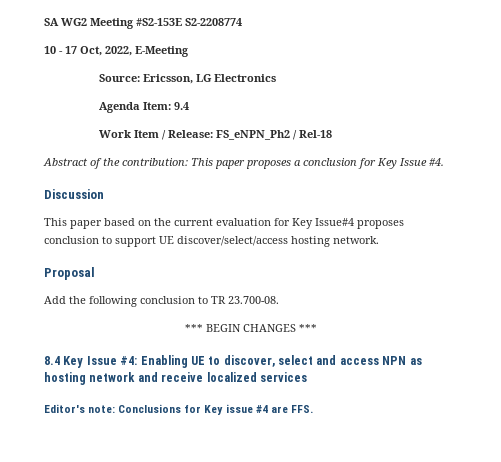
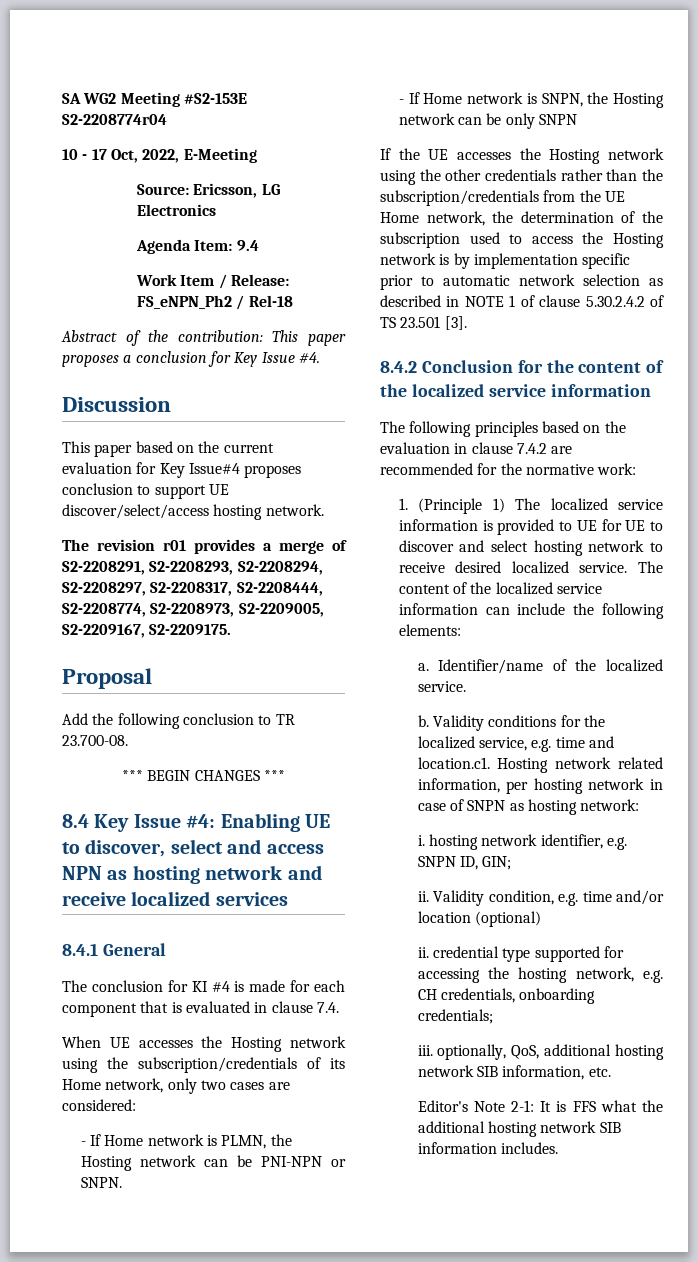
- SA WG2 Meeting #S2-153E S2-2208774
+ SA WG2 Meeting #S2-153E S2-2208774r04
+ The revision r01 provides a merge of S2-2208291, S2-2208293, S2-2208294, S2-2208297, S2-2208317, S2-2208444, S2-2208774, S2-2208973, S2-2209005, S2-2209167, S2-2209175.
- Editor's note: Conclusions for Key issue #4 are FFS.
+ 8.4.1 General
+ The conclusion for KI #4 is made for each component that is evaluated in clause 7.4.
+ When UE accesses the Hosting network using the subscription/credentials of its Home network, only two cases are considered:
+ - If Home network is PLMN, the Hosting network can be PNI-NPN or SNPN.
+ - If Home network is SNPN, the Hosting network can be only SNPN
+ If the UE accesses the Hosting network using the other credentials rather than the subscription/credentials from the UE Home network, the determination of the subscription used to access the Hosting network is by implementation specific prior to automatic network selection as described in NOTE 1 of clause 5.30.2.4.2 of TS 23.501 [3].
+ 8.4.2 Conclusion for the content of the localized service information
+ The following principles based on the evaluation in clause 7.4.2 are recommended for the normative work:
+ 1. (Principle 1) The localized service information is provided to UE for UE to discover and select hosting network to receive desired localized service. The content of the localized service information can include the following elements:
+ a. Identifier/name of the localized service.
+ b. Validity conditions for the localized service, e.g. time and location.c1. Hosting network related information, per hosting network in case of SNPN as hosting network:
+ i. hosting network identifier, e.g. SNPN ID, GIN;
+ ii. Validity condition, e.g. time and/or location (optional)
+ ii. credential type supported for accessing the hosting network, e.g. CH credentials, onboarding credentials;
+ iii. optionally, QoS, additional hosting network SIB information, etc.
+ Editor's Note 2-1: It is FFS what the additional hosting network SIB information includes.

